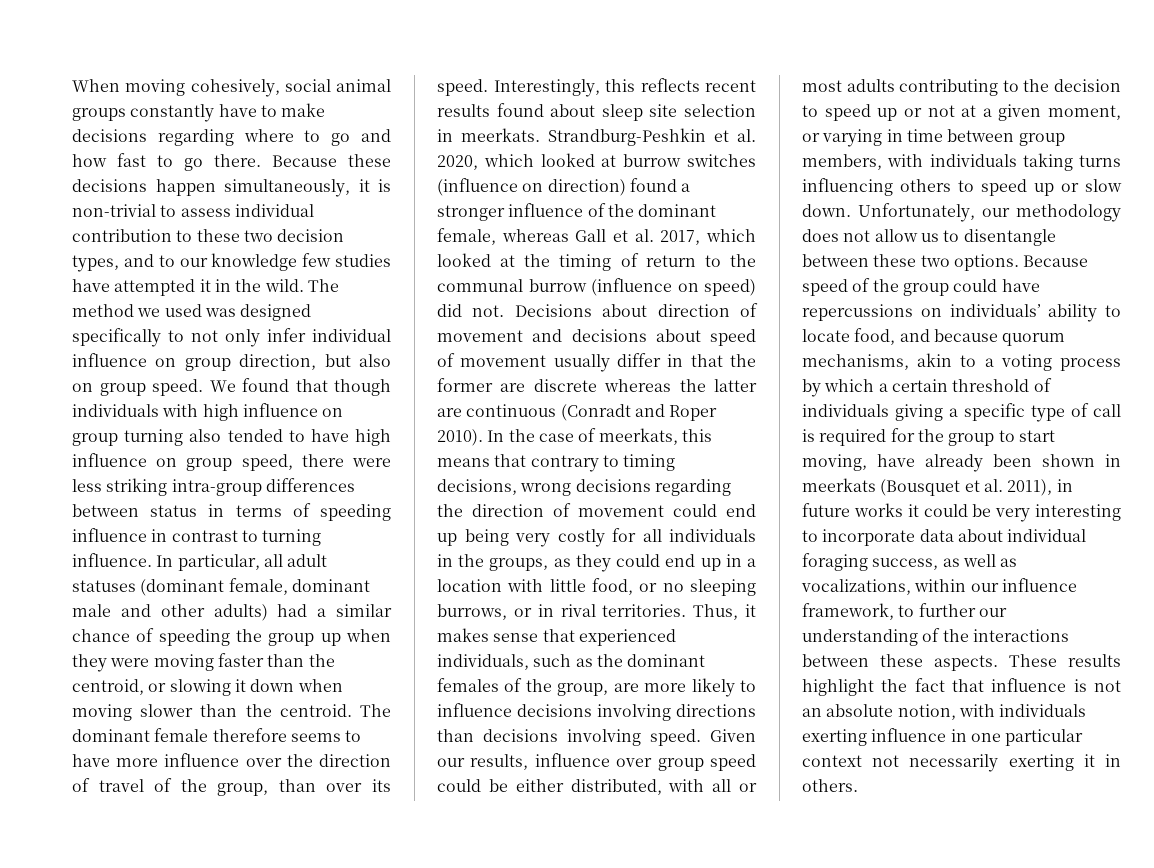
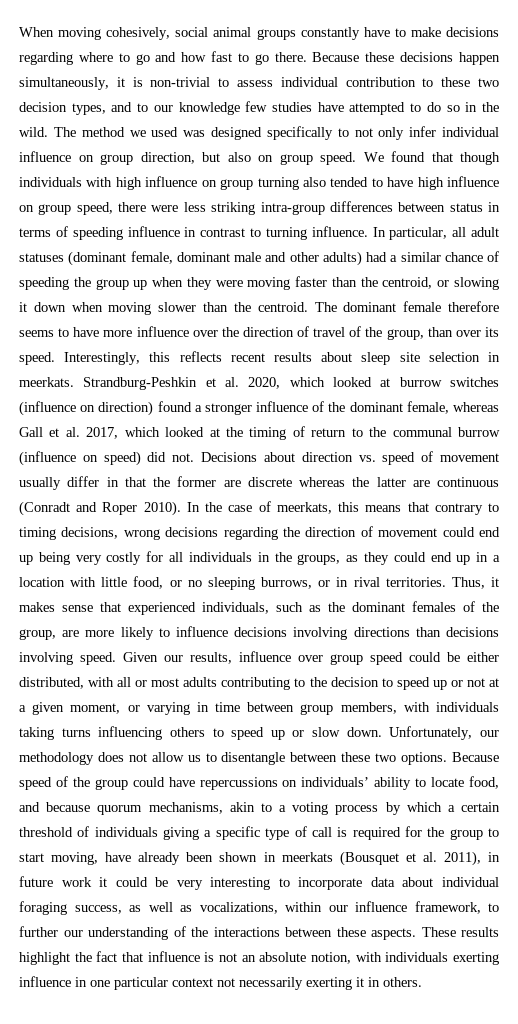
- Because these decisions happen simultaneously, it is non-trivial to assess individual contribution to these two decision types, and to our knowledge few studies have attempted it in the wild.
+ Because these decisions happen simultaneously, it is non-trivial to assess individual contribution to these two decision types, and to our knowledge few studies have attempted to do so in the wild.
- Interestingly, this reflects recent results found about sleep site selection in meerkats.
+ Interestingly, this reflects recent results about sleep site selection in meerkats.
- Decisions about direction of movement and decisions about speed of movement usually differ in that the former are discrete whereas the latter are continuous (Conradt and Roper 2010).
+ Decisions about direction vs. speed of movement usually differ in that the former are discrete whereas the latter are continuous (Conradt and Roper 2010).
- Because speed of the group could have repercussions on individuals’ ability to locate food, and because quorum mechanisms, akin to a voting process by which a certain threshold of individuals giving a specific type of call is required for the group to start moving, have already been shown in meerkats (Bousquet et al. 2011), in future works it could be very interesting to incorporate data about individual foraging success, as well as vocalizations, within our influence framework, to further our understanding of the interactions between these aspects.
+ Because speed of the group could have repercussions on individuals’ ability to locate food, and because quorum mechanisms, akin to a voting process by which a certain threshold of individuals giving a specific type of call is required for the group to start moving, have already been shown in meerkats (Bousquet et al. 2011), in future work it could be very interesting to incorporate data about individual foraging success, as well as vocalizations, within our influence framework, to further our understanding of the interactions between these aspects.

